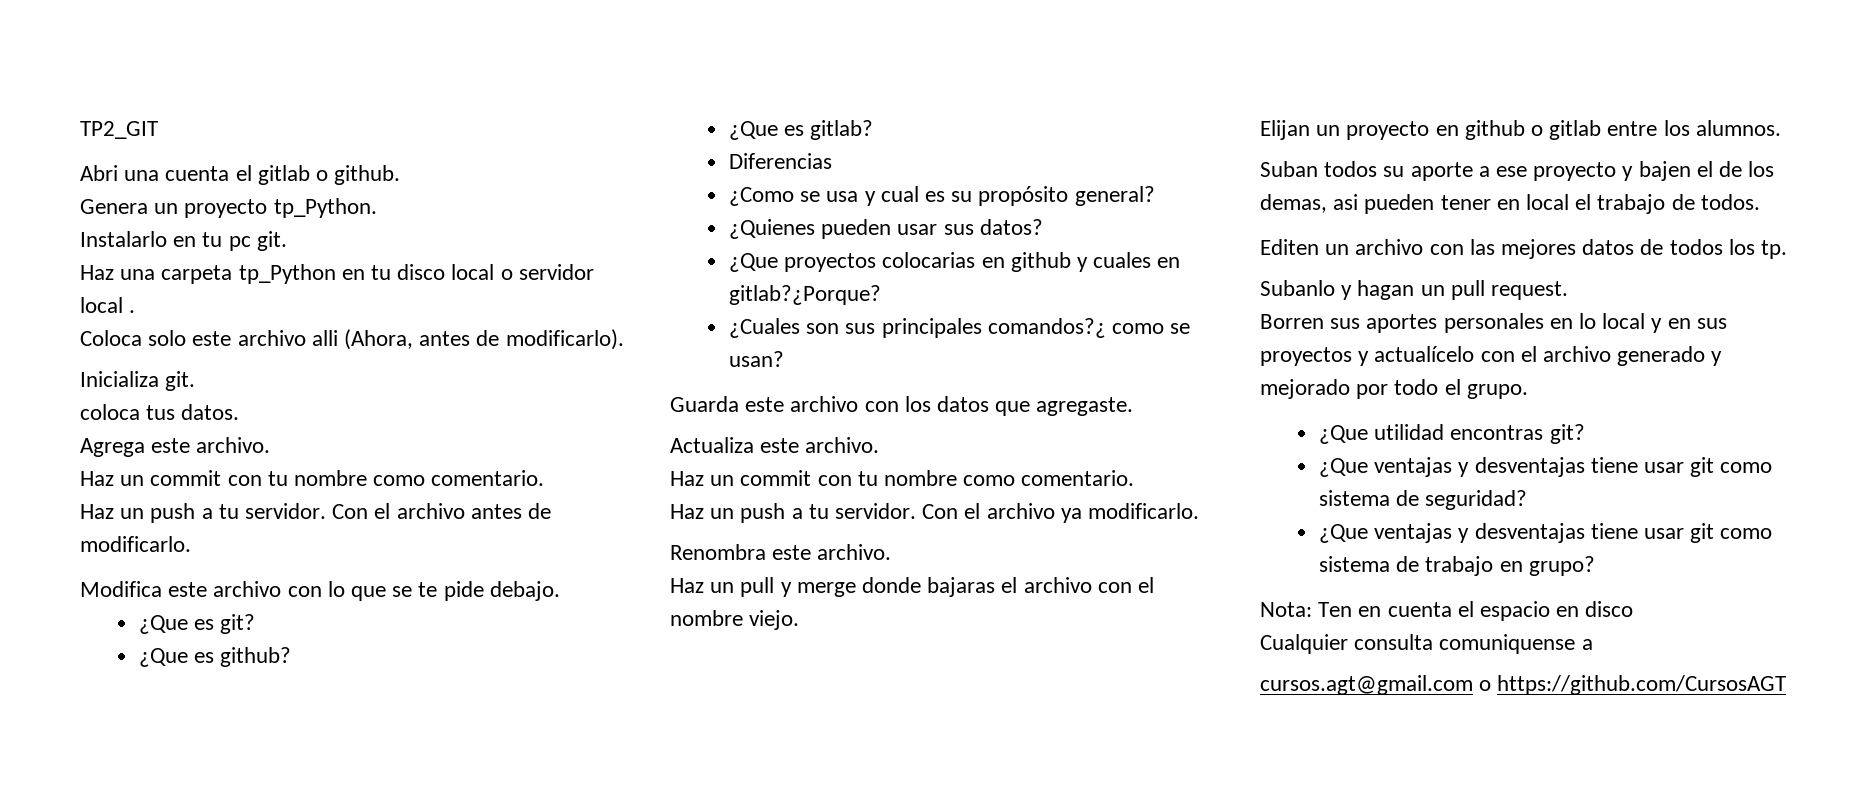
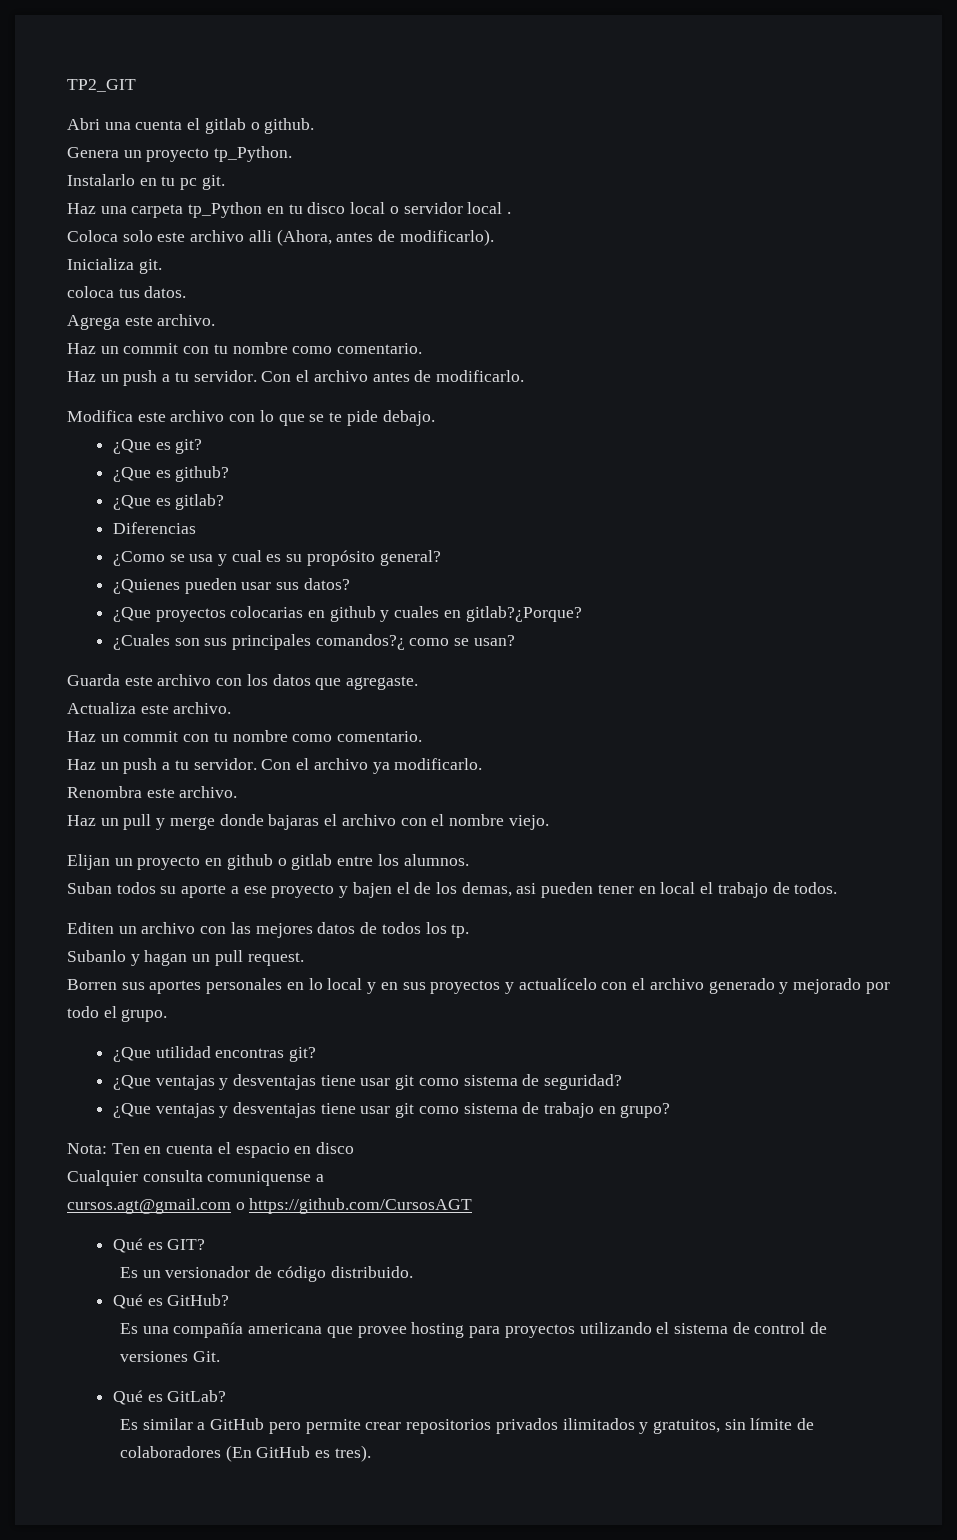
+ Qué es GIT?
+ Es un versionador de código distribuido.
+ Qué es GitHub?
+ Es una compañía americana que provee hosting para proyectos utilizando el sistema de control de versiones Git.
+ Qué es GitLab?
+ Es similar a GitHub pero permite crear repositorios privados ilimitados y gratuitos, sin límite de colaboradores (En GitHub es tres).

